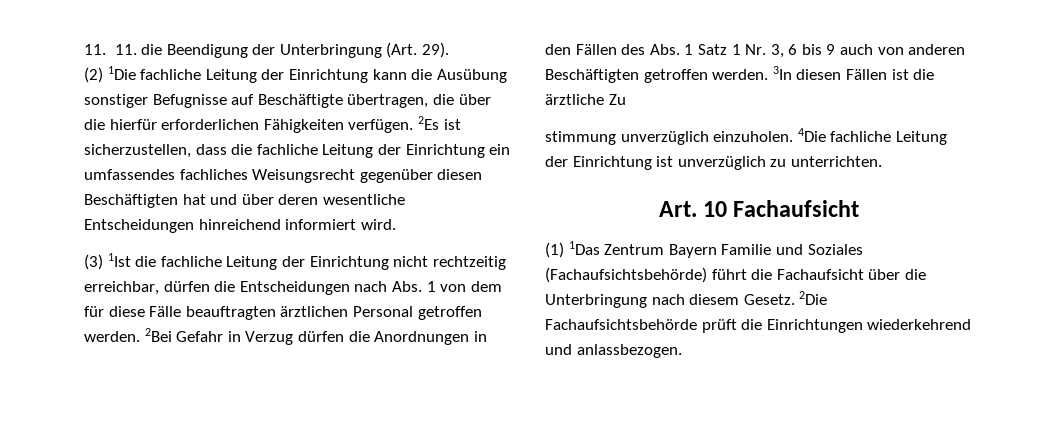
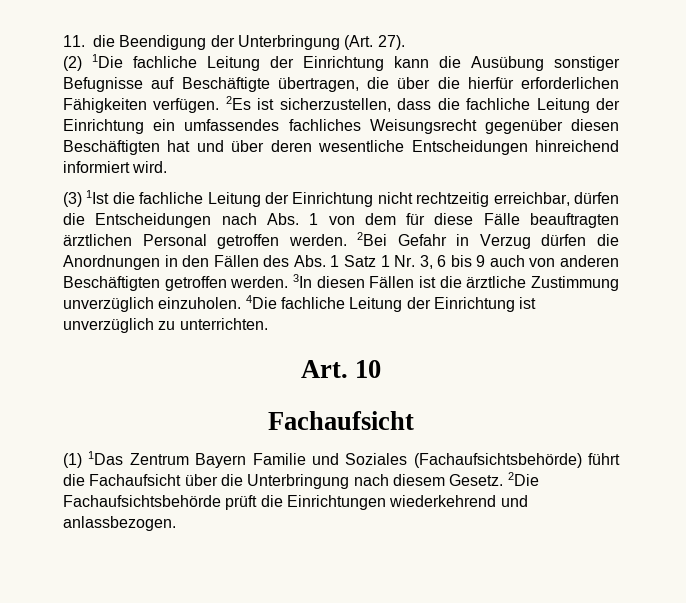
- 11. 11. die Beendigung der Unterbringung (Art. 29).
+ 11. die Beendigung der Unterbringung (Art. 27).
- 3In diesen Fällen ist die ärztliche Zu
- stimmung unverzüglich einzuholen.
+ 3In diesen Fällen ist die ärztliche Zustimmung unverzüglich einzuholen.
- Art. 10 Fachaufsicht
+ Art. 10
+ Fachaufsicht

